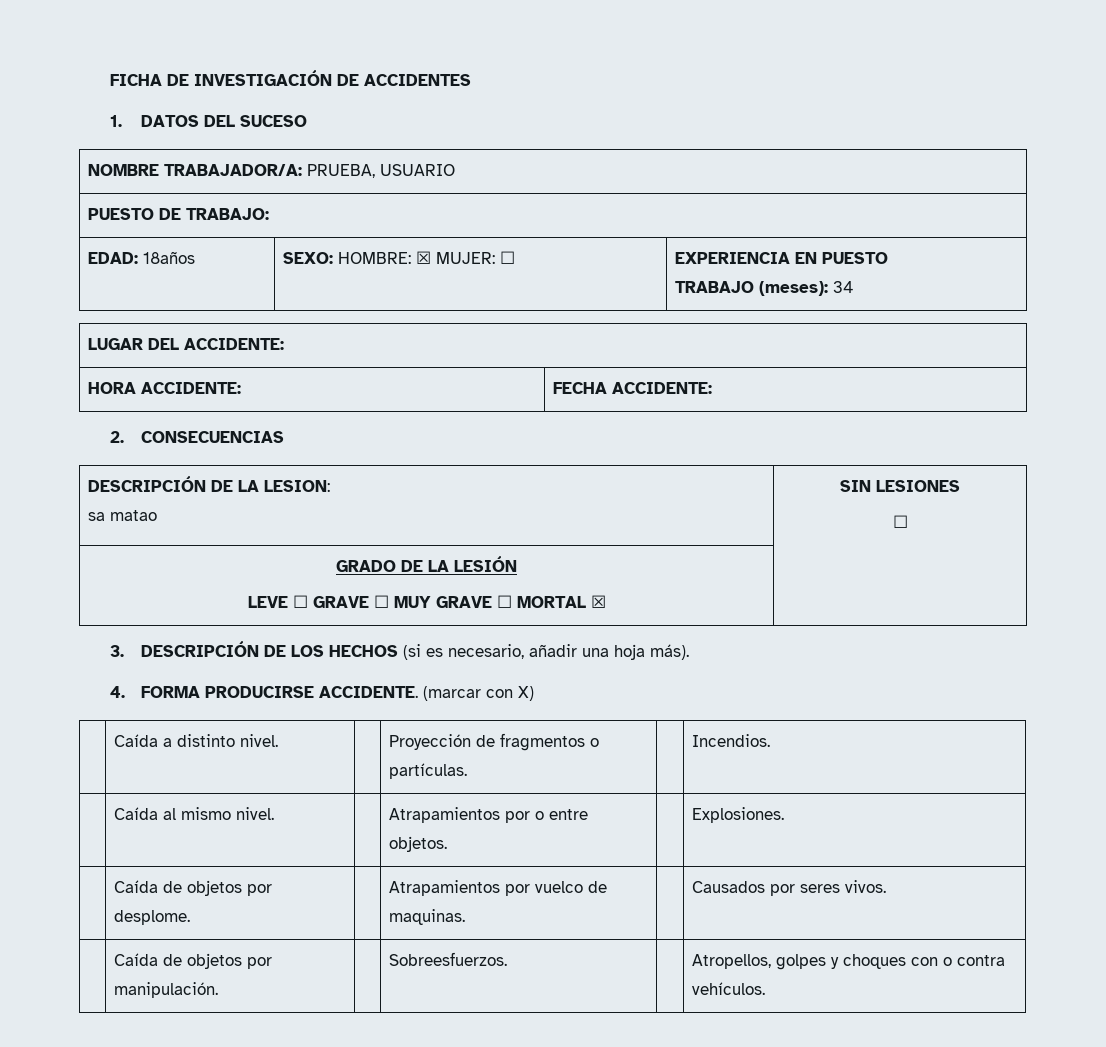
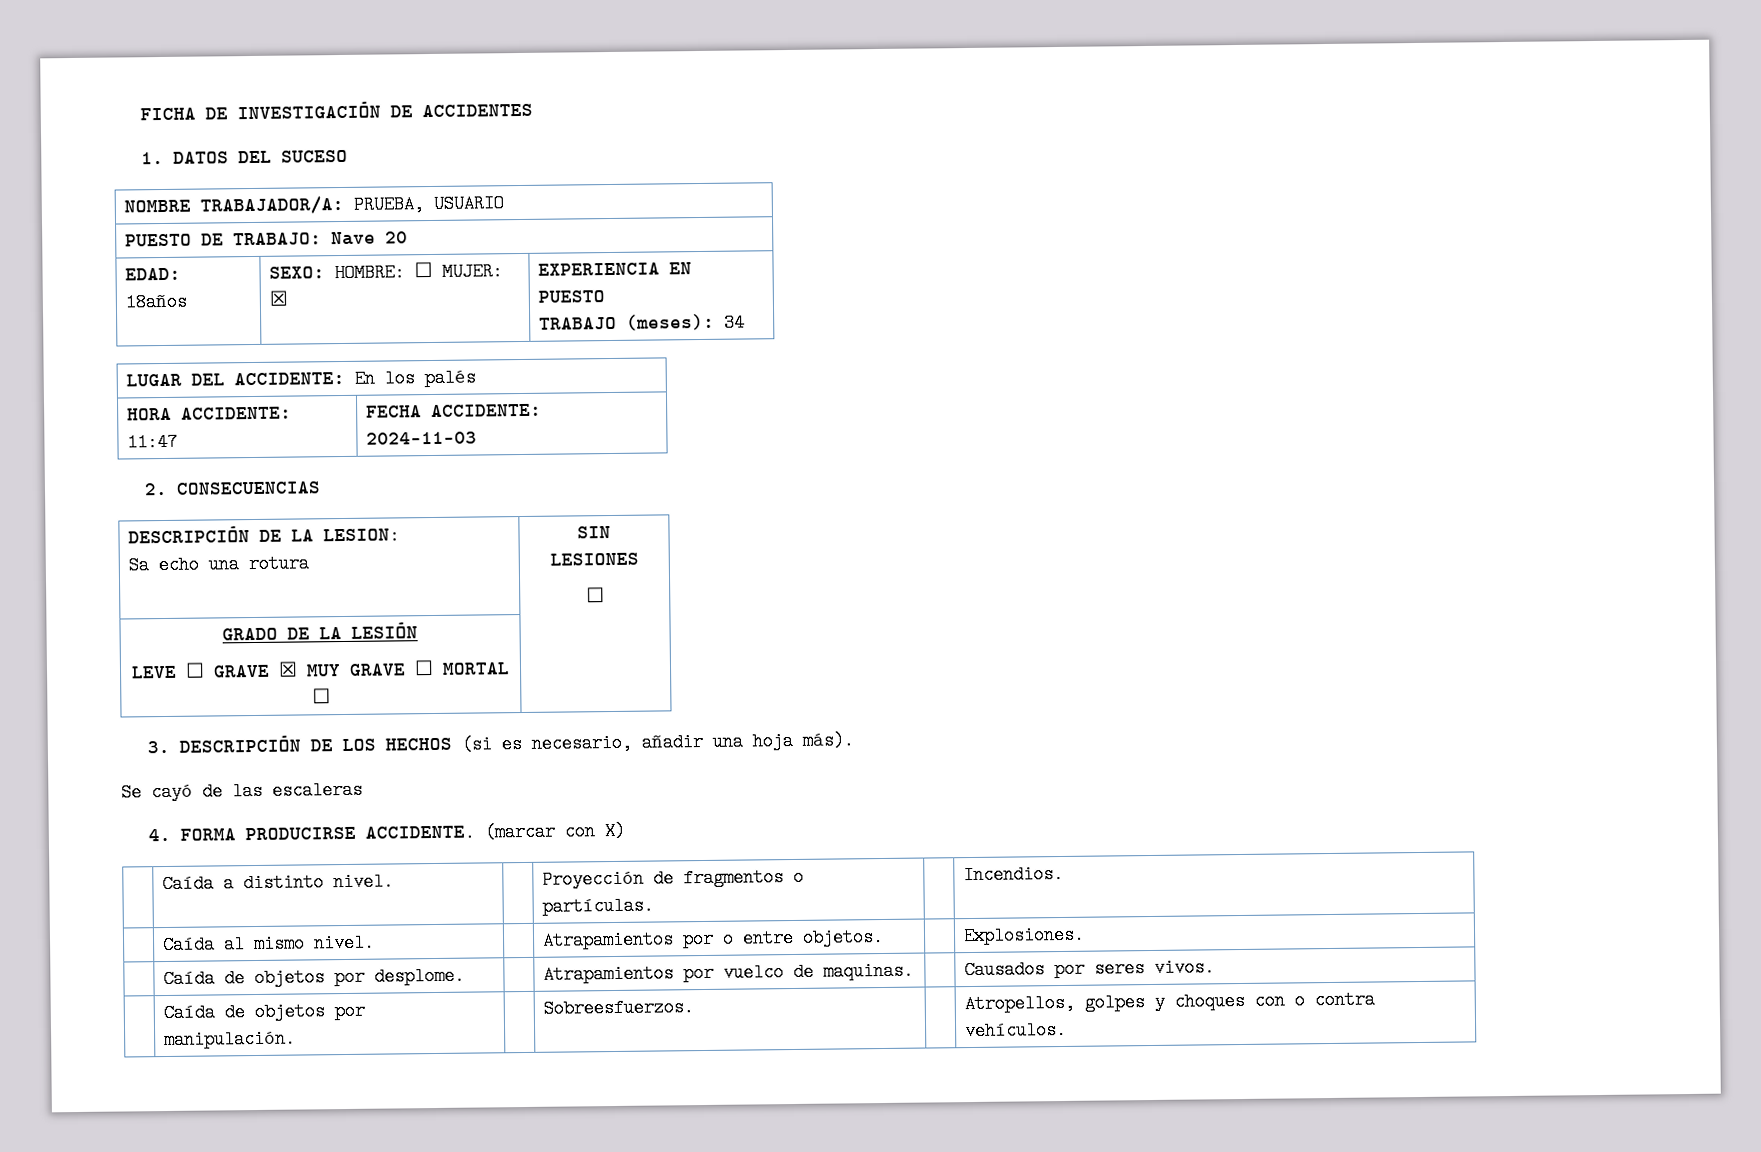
- PUESTO DE TRABAJO:
+ PUESTO DE TRABAJO: Nave 20
- EDAD: 18años | SEXO: HOMBRE: ☒ MUJER: ☐ | EXPERIENCIA EN PUESTO
+ EDAD: 18años | SEXO: HOMBRE: ☐ MUJER: ☒ | EXPERIENCIA EN PUESTO
- LUGAR DEL ACCIDENTE:
+ LUGAR DEL ACCIDENTE: En los palés
- HORA ACCIDENTE: | FECHA ACCIDENTE:
+ HORA ACCIDENTE: 11:47 | FECHA ACCIDENTE: 2024-11-03
  DESCRIPCIÓN DE LA LESION:
- sa matao | SIN LESIONES
+ Sa echo una rotura | SIN LESIONES
  GRADO DE LA LESIÓN
- LEVE ☐ GRAVE ☐ MUY GRAVE ☐ MORTAL ☒ |
+ LEVE ☐ GRAVE ☒ MUY GRAVE ☐ MORTAL ☐ |
+ Se cayó de las escaleras

